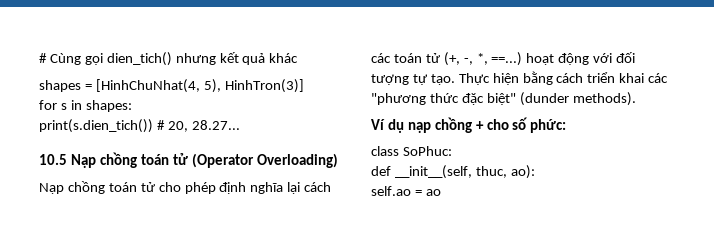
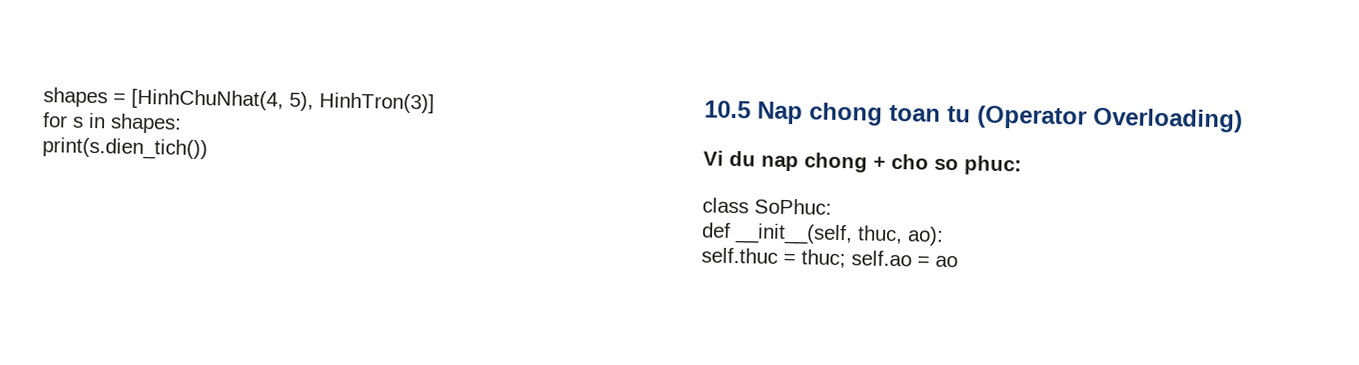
- # Cùng gọi dien_tich() nhưng kết quả khác
- print(s.dien_tich()) # 20, 28.27...
- 10.5 Nạp chồng toán tử (Operator Overloading)
- Nạp chồng toán tử cho phép định nghĩa lại cách các toán tử (+, -, *, ==...) hoạt động với đối tượng tự tạo. Thực hiện bằng cách triển khai các "phương thức đặc biệt" (dunder methods).
- Ví dụ nạp chồng + cho số phức:
+ print(s.dien_tich())
+ 10.5 Nap chong toan tu (Operator Overloading)
+ Vi du nap chong + cho so phuc:
- self.ao = ao
+ self.thuc = thuc; self.ao = ao

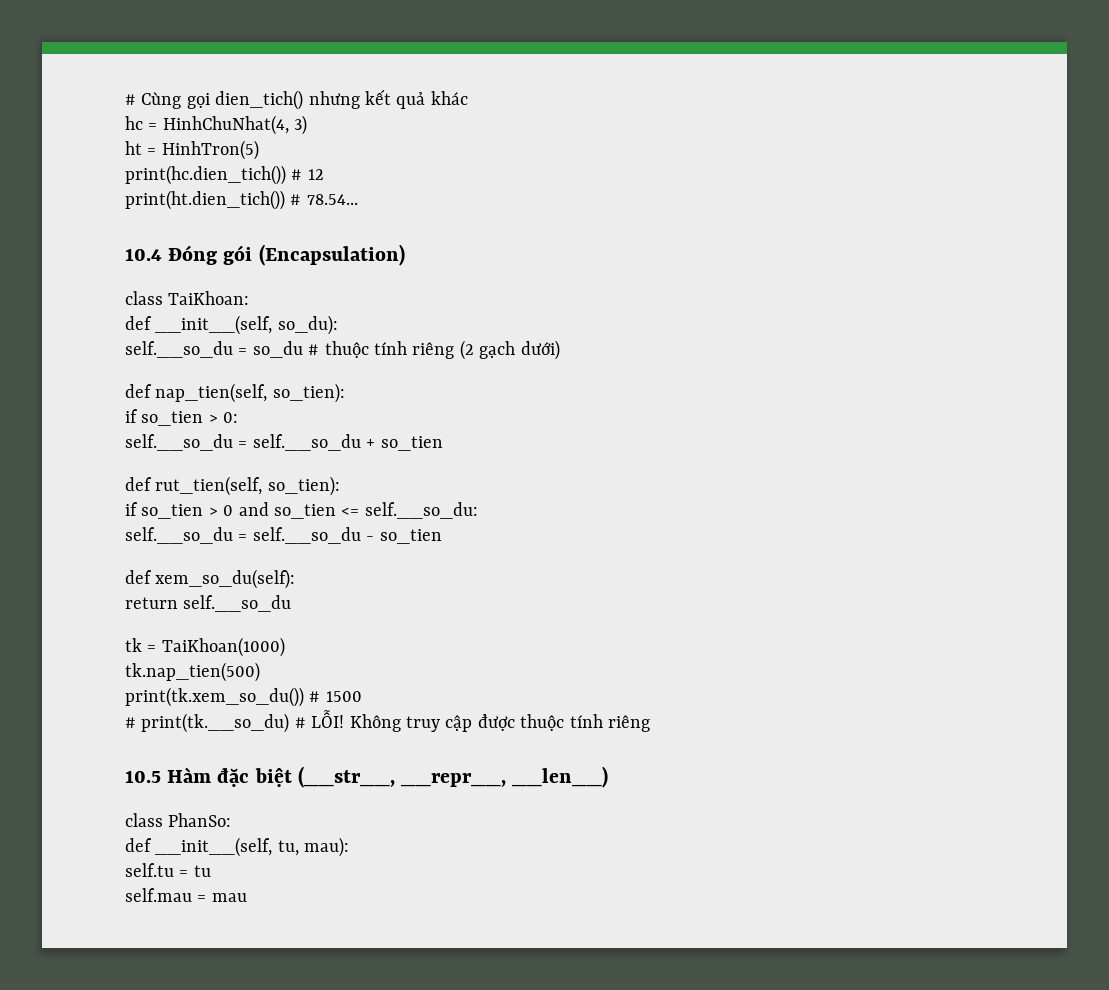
- shapes = [HinhChuNhat(4, 5), HinhTron(3)]
- for s in shapes:
- print(s.dien_tich())
- 10.5 Nap chong toan tu (Operator Overloading)
- Vi du nap chong + cho so phuc:
- class SoPhuc:
- def __init__(self, thuc, ao):
- self.thuc = thuc; self.ao = ao
+ # Cùng gọi dien_tich() nhưng kết quả khác
+ hc = HinhChuNhat(4, 3)
+ ht = HinhTron(5)
+ print(hc.dien_tich()) # 12
+ print(ht.dien_tich()) # 78.54...
+ 10.4 Đóng gói (Encapsulation)
+ class TaiKhoan:
+ def __init__(self, so_du):
+ self.__so_du = so_du # thuộc tính riêng (2 gạch dưới)
+ def nap_tien(self, so_tien):
+ if so_tien > 0:
+ self.__so_du = self.__so_du + so_tien
+ def rut_tien(self, so_tien):
+ if so_tien > 0 and so_tien <= self.__so_du:
+ self.__so_du = self.__so_du - so_tien
+ def xem_so_du(self):
+ return self.__so_du
+ tk = TaiKhoan(1000)
+ tk.nap_tien(500)
+ print(tk.xem_so_du()) # 1500
+ # print(tk.__so_du) # LỖI! Không truy cập được thuộc tính riêng
+ 10.5 Hàm đặc biệt (__str__, __repr__, __len__)
+ class PhanSo:
+ def __init__(self, tu, mau):
+ self.tu = tu
+ self.mau = mau

